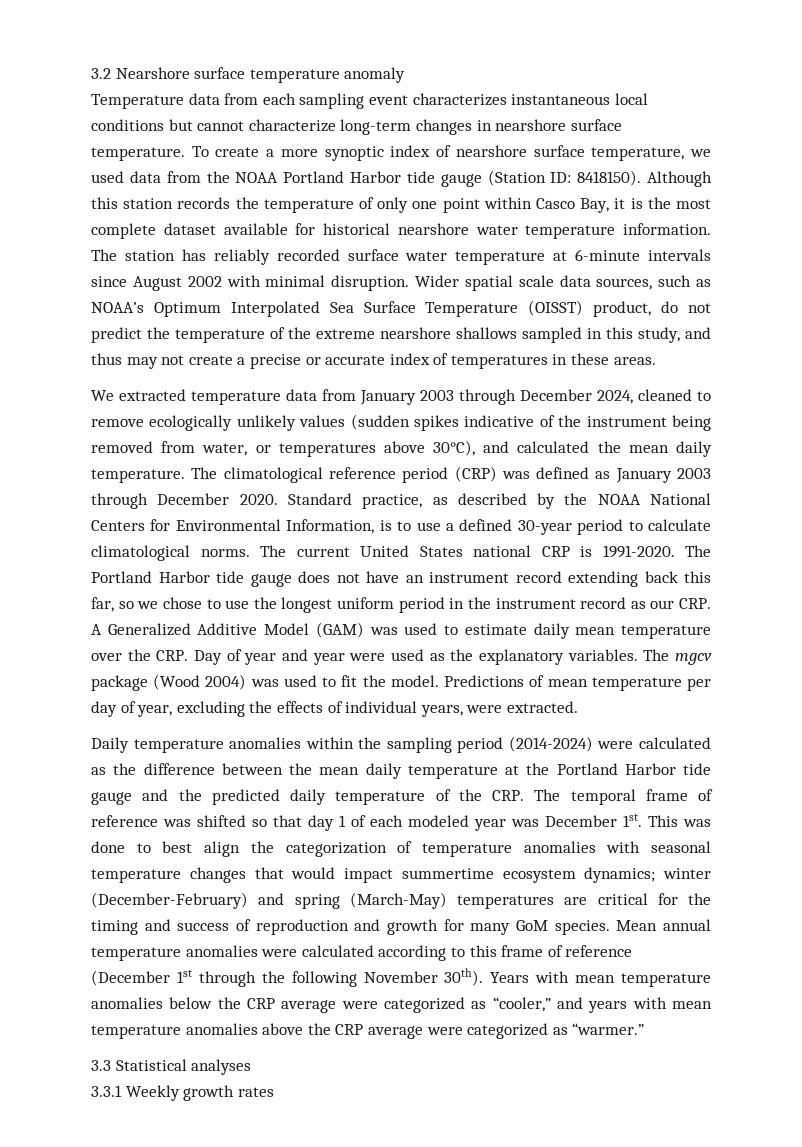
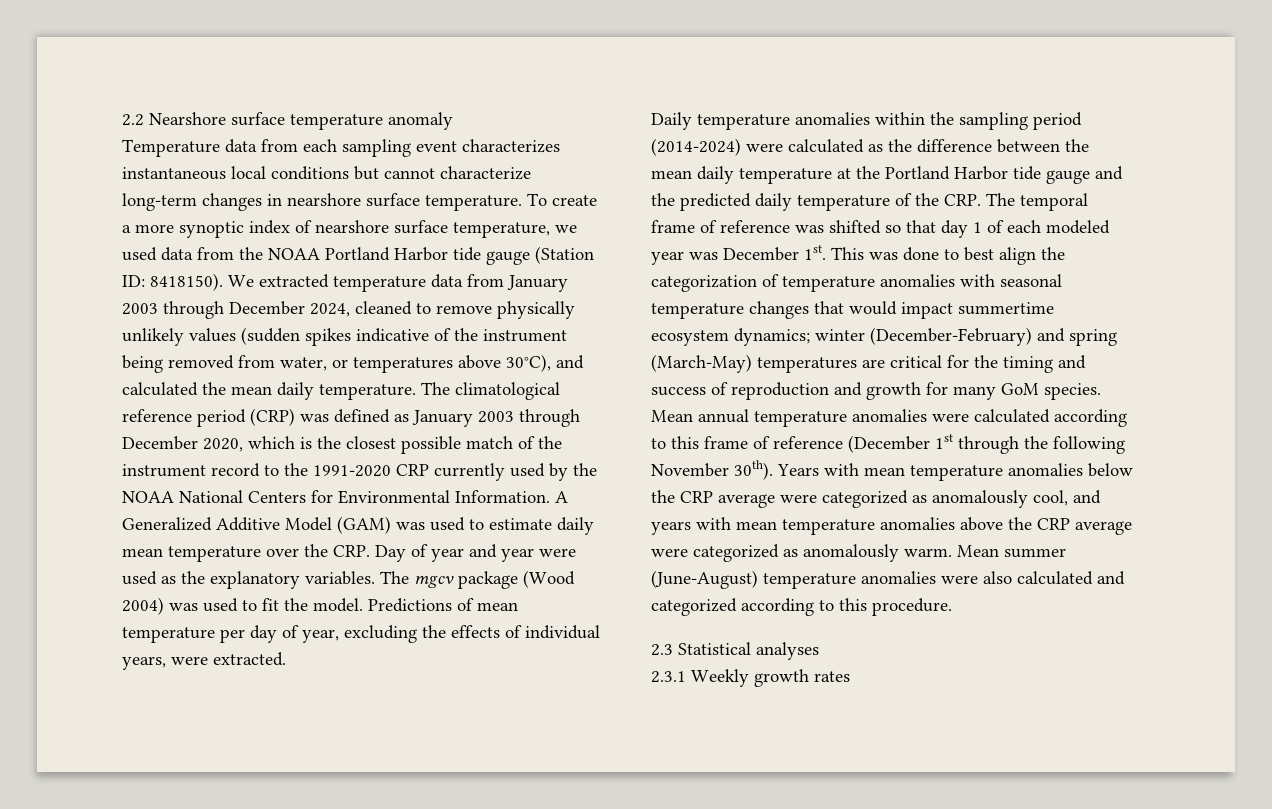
- 3.2 Nearshore surface temperature anomaly
+ 2.2 Nearshore surface temperature anomaly
- To create a more synoptic index of nearshore surface temperature, we used data from the NOAA Portland Harbor tide gauge (Station ID: 8418150). Although this station records the temperature of only one point within Casco Bay, it is the most complete dataset available for historical nearshore water temperature information. The station has reliably recorded surface water temperature at 6-minute intervals since August 2002 with minimal disruption. Wider spatial scale data sources, such as NOAA’s Optimum Interpolated Sea Surface Temperature (OISST) product, do not predict the temperature of the extreme nearshore shallows sampled in this study, and thus may not create a precise or accurate index of temperatures in these areas.
- We extracted temperature data from January 2003 through December 2024, cleaned to remove ecologically unlikely values (sudden spikes indicative of the instrument being removed from water, or temperatures above 30°C), and calculated the mean daily temperature.
+ To create a more synoptic index of nearshore surface temperature, we used data from the NOAA Portland Harbor tide gauge (Station ID: 8418150). We extracted temperature data from January 2003 through December 2024, cleaned to remove physically unlikely values (sudden spikes indicative of the instrument being removed from water, or temperatures above 30°C), and calculated the mean daily temperature.
- The climatological reference period (CRP) was defined as January 2003 through December 2020. Standard practice, as described by the NOAA National Centers for Environmental Information, is to use a defined 30-year period to calculate climatological norms. The current United States national CRP is 1991-2020. The Portland Harbor tide gauge does not have an instrument record extending back this far, so we chose to use the longest uniform period in the instrument record as our CRP. A Generalized Additive Model (GAM) was used to estimate daily mean temperature over the CRP. Day of year and year were used as the explanatory variables.
+ The climatological reference period (CRP) was defined as January 2003 through December 2020, which is the closest possible match of the instrument record to the 1991-2020 CRP currently used by the NOAA National Centers for Environmental Information. A Generalized Additive Model (GAM) was used to estimate daily mean temperature over the CRP. Day of year and year were used as the explanatory variables.
- Years with mean temperature anomalies below the CRP average were categorized as “cooler,” and years with mean temperature anomalies above the CRP average were categorized as “warmer.”
- 3.3 Statistical analyses
+ Years with mean temperature anomalies below the CRP average were categorized as anomalously cool, and years with mean temperature anomalies above the CRP average were categorized as anomalously warm. Mean summer (June-August) temperature anomalies were also calculated and categorized according to this procedure.
+ 2.3 Statistical analyses
- 3.3.1 Weekly growth rates
+ 2.3.1 Weekly growth rates

